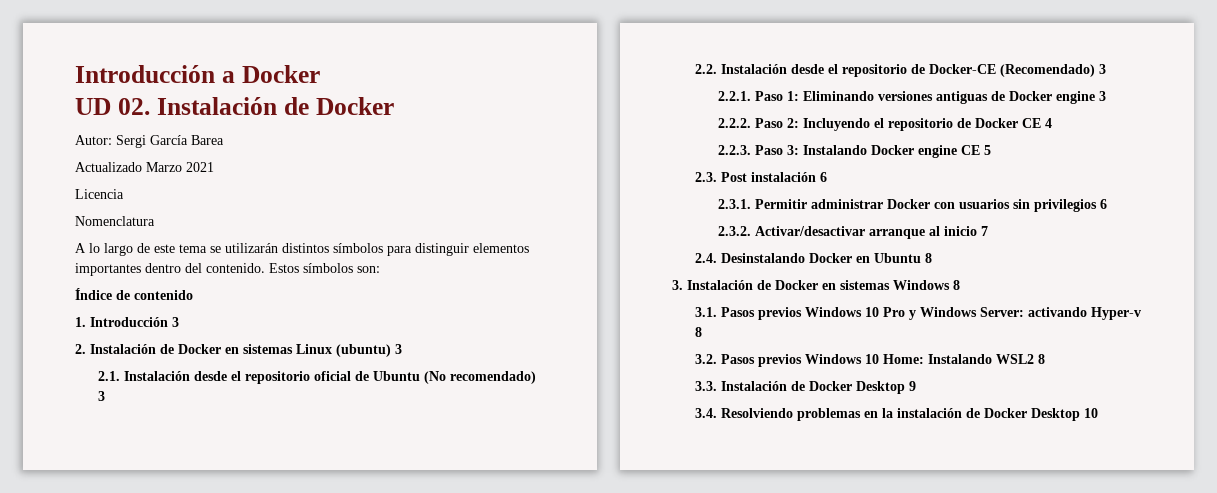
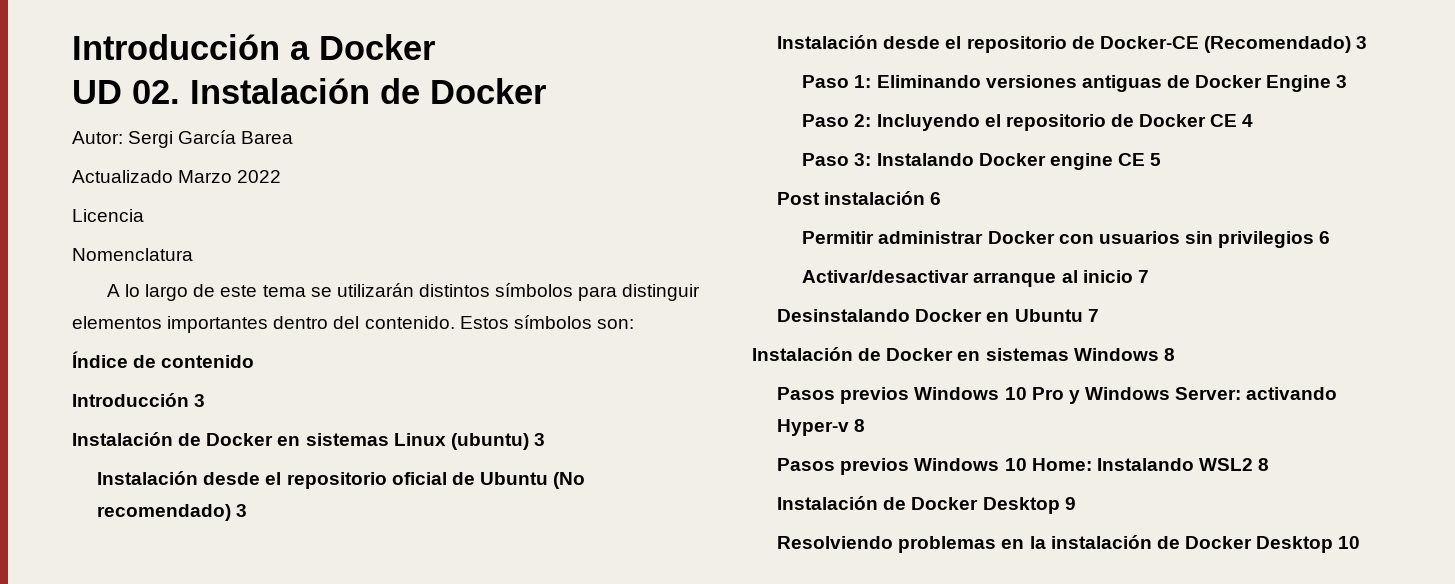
- Actualizado Marzo 2021
+ Actualizado Marzo 2022
- 1. Introducción 3
+ Introducción 3
- 2. Instalación de Docker en sistemas Linux (ubuntu) 3
+ Instalación de Docker en sistemas Linux (ubuntu) 3
- 2.1. Instalación desde el repositorio oficial de Ubuntu (No recomendado) 3
+ Instalación desde el repositorio oficial de Ubuntu (No recomendado) 3
- 2.2. Instalación desde el repositorio de Docker-CE (Recomendado) 3
+ Instalación desde el repositorio de Docker-CE (Recomendado) 3
- 2.2.1. Paso 1: Eliminando versiones antiguas de Docker engine 3
- 2.2.2. Paso 2: Incluyendo el repositorio de Docker CE 4
+ Paso 1: Eliminando versiones antiguas de Docker Engine 3
+ Paso 2: Incluyendo el repositorio de Docker CE 4
- 2.2.3. Paso 3: Instalando Docker engine CE 5
+ Paso 3: Instalando Docker engine CE 5
- 2.3. Post instalación 6
+ Post instalación 6
- 2.3.1. Permitir administrar Docker con usuarios sin privilegios 6
+ Permitir administrar Docker con usuarios sin privilegios 6
- 2.3.2. Activar/desactivar arranque al inicio 7
+ Activar/desactivar arranque al inicio 7
- 2.4. Desinstalando Docker en Ubuntu 8
- 3. Instalación de Docker en sistemas Windows 8
+ Desinstalando Docker en Ubuntu 7
+ Instalación de Docker en sistemas Windows 8
- 3.1. Pasos previos Windows 10 Pro y Windows Server: activando Hyper-v 8
+ Pasos previos Windows 10 Pro y Windows Server: activando Hyper-v 8
- 3.2. Pasos previos Windows 10 Home: Instalando WSL2 8
+ Pasos previos Windows 10 Home: Instalando WSL2 8
- 3.3. Instalación de Docker Desktop 9
+ Instalación de Docker Desktop 9
- 3.4. Resolviendo problemas en la instalación de Docker Desktop 10
+ Resolviendo problemas en la instalación de Docker Desktop 10

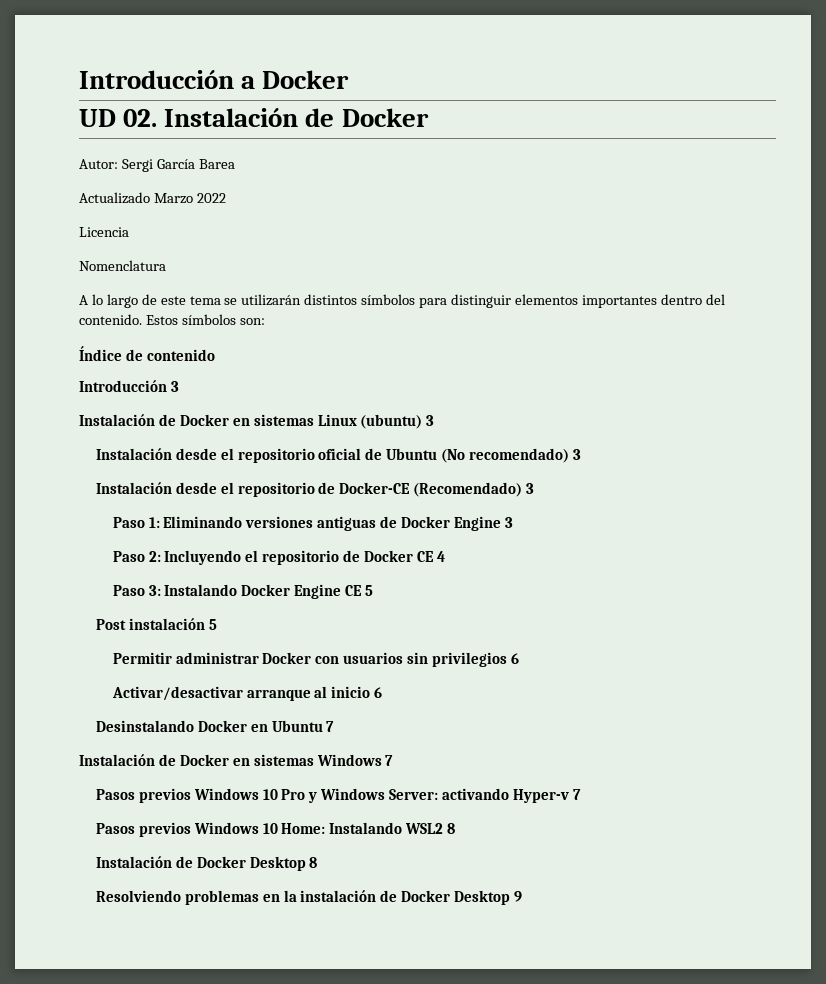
- Paso 3: Instalando Docker engine CE 5
+ Paso 3: Instalando Docker Engine CE 5
- Post instalación 6
+ Post instalación 5
- Activar/desactivar arranque al inicio 7
+ Activar/desactivar arranque al inicio 6
- Instalación de Docker en sistemas Windows 8
+ Instalación de Docker en sistemas Windows 7
- Pasos previos Windows 10 Pro y Windows Server: activando Hyper-v 8
+ Pasos previos Windows 10 Pro y Windows Server: activando Hyper-v 7
- Instalación de Docker Desktop 9
+ Instalación de Docker Desktop 8
- Resolviendo problemas en la instalación de Docker Desktop 10
+ Resolviendo problemas en la instalación de Docker Desktop 9

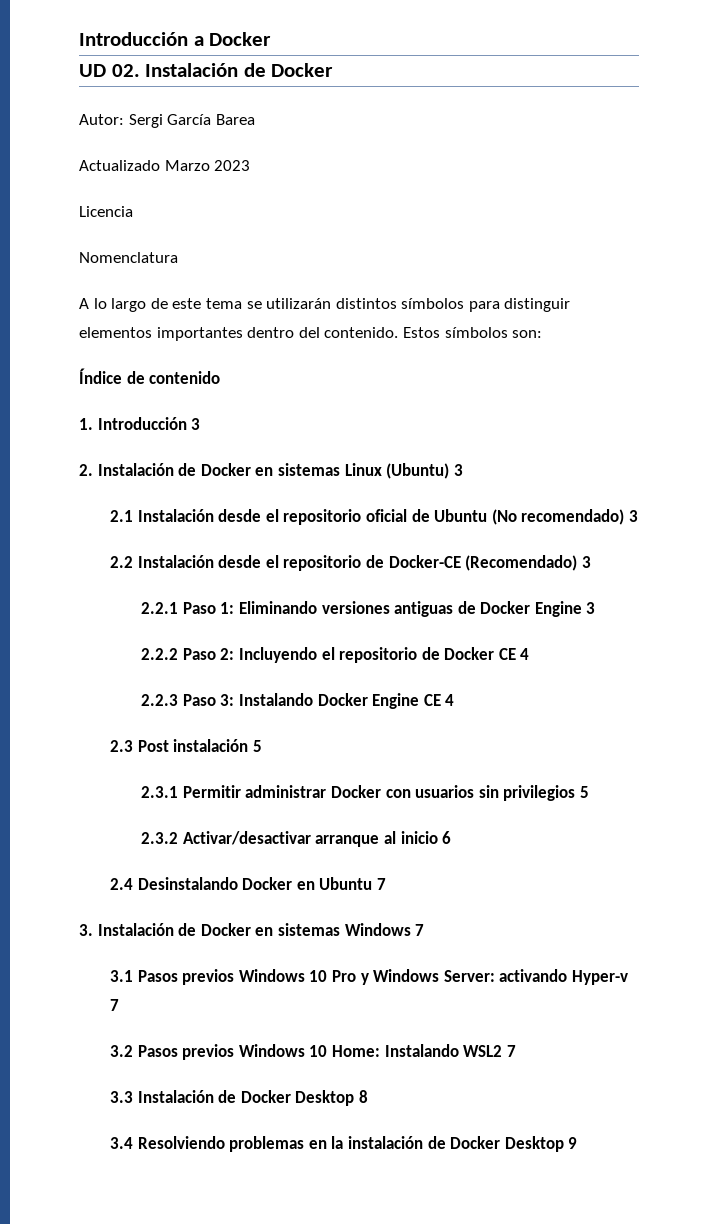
- Actualizado Marzo 2022
+ Actualizado Marzo 2023
- Introducción 3
+ 1. Introducción 3
- Instalación de Docker en sistemas Linux (ubuntu) 3
- Instalación desde el repositorio oficial de Ubuntu (No recomendado) 3
+ 2. Instalación de Docker en sistemas Linux (Ubuntu) 3
+ 2.1 Instalación desde el repositorio oficial de Ubuntu (No recomendado) 3
- Instalación desde el repositorio de Docker-CE (Recomendado) 3
+ 2.2 Instalación desde el repositorio de Docker-CE (Recomendado) 3
- Paso 1: Eliminando versiones antiguas de Docker Engine 3
+ 2.2.1 Paso 1: Eliminando versiones antiguas de Docker Engine 3
- Paso 2: Incluyendo el repositorio de Docker CE 4
+ 2.2.2 Paso 2: Incluyendo el repositorio de Docker CE 4
- Paso 3: Instalando Docker Engine CE 5
- Post instalación 5
+ 2.2.3 Paso 3: Instalando Docker Engine CE 4
+ 2.3 Post instalación 5
- Permitir administrar Docker con usuarios sin privilegios 6
- Activar/desactivar arranque al inicio 6
+ 2.3.1 Permitir administrar Docker con usuarios sin privilegios 5
+ 2.3.2 Activar/desactivar arranque al inicio 6
- Desinstalando Docker en Ubuntu 7
+ 2.4 Desinstalando Docker en Ubuntu 7
- Instalación de Docker en sistemas Windows 7
+ 3. Instalación de Docker en sistemas Windows 7
- Pasos previos Windows 10 Pro y Windows Server: activando Hyper-v 7
+ 3.1 Pasos previos Windows 10 Pro y Windows Server: activando Hyper-v 7
- Pasos previos Windows 10 Home: Instalando WSL2 8
- Instalación de Docker Desktop 8
+ 3.2 Pasos previos Windows 10 Home: Instalando WSL2 7
+ 3.3 Instalación de Docker Desktop 8
- Resolviendo problemas en la instalación de Docker Desktop 9
+ 3.4 Resolviendo problemas en la instalación de Docker Desktop 9

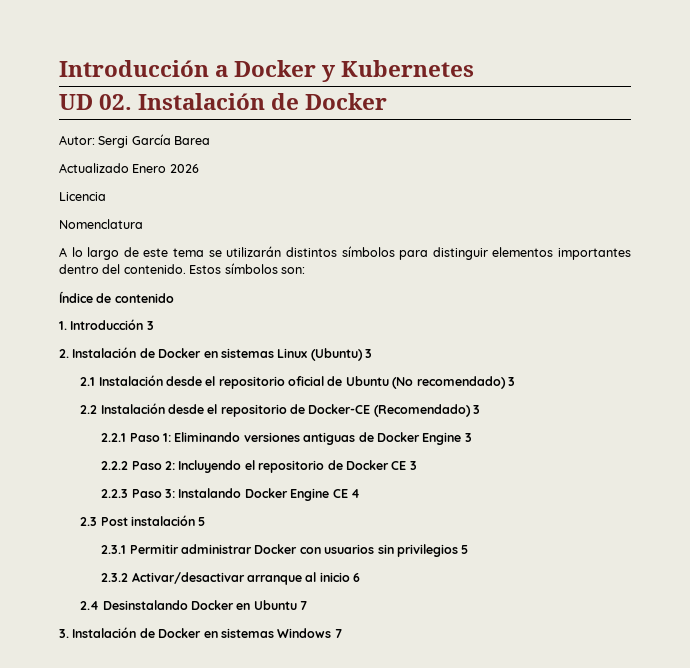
- Introducción a Docker
+ Introducción a Docker y Kubernetes
- Actualizado Marzo 2023
+ Actualizado Enero 2026
- 2.2.2 Paso 2: Incluyendo el repositorio de Docker CE 4
+ 2.2.2 Paso 2: Incluyendo el repositorio de Docker CE 3
- 3.1 Pasos previos Windows 10 Pro y Windows Server: activando Hyper-v 7
- 3.2 Pasos previos Windows 10 Home: Instalando WSL2 7
- 3.3 Instalación de Docker Desktop 8
- 3.4 Resolviendo problemas en la instalación de Docker Desktop 9

